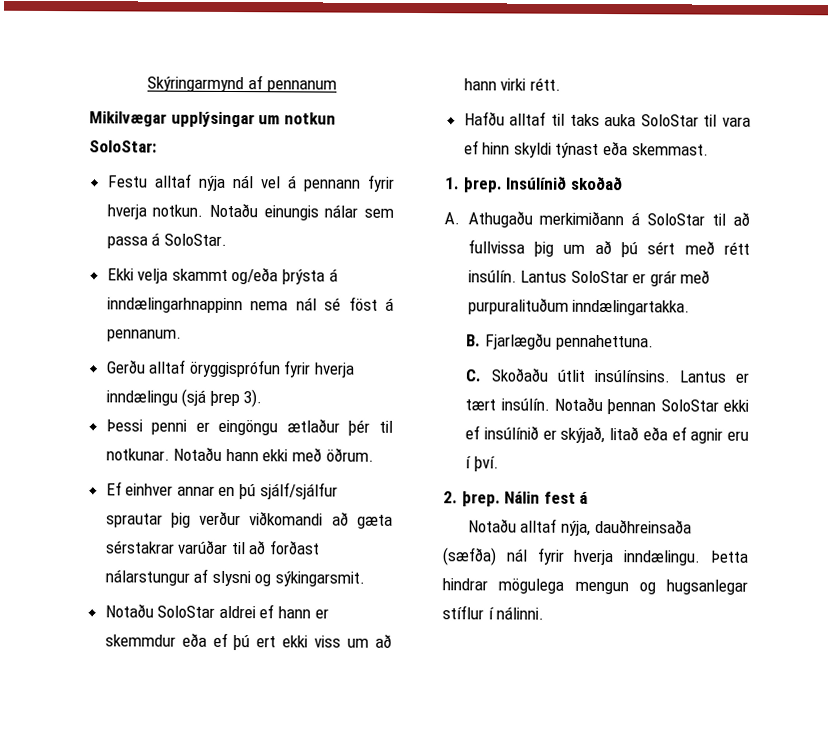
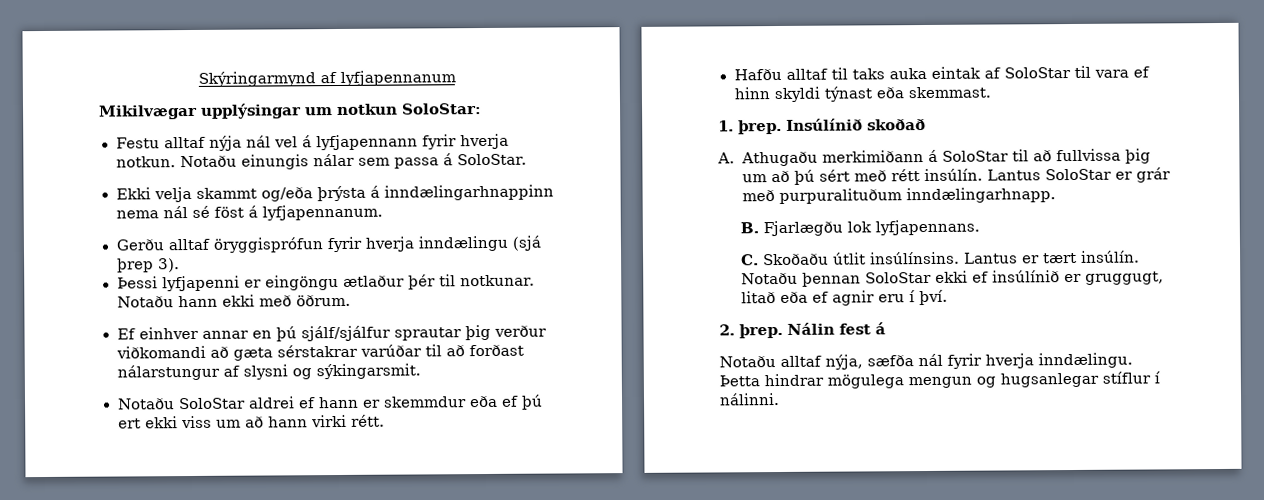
- Skýringarmynd af pennanum
+ Skýringarmynd af lyfjapennanum
- Festu alltaf nýja nál vel á pennann fyrir hverja notkun.
+ Festu alltaf nýja nál vel á lyfjapennann fyrir hverja notkun.
- Ekki velja skammt og/eða þrýsta á inndælingarhnappinn nema nál sé föst á pennanum.
+ Ekki velja skammt og/eða þrýsta á inndælingarhnappinn nema nál sé föst á lyfjapennanum.
- Þessi penni er eingöngu ætlaður þér til notkunar.
+ Þessi lyfjapenni er eingöngu ætlaður þér til notkunar.
- Hafðu alltaf til taks auka SoloStar til vara ef hinn skyldi týnast eða skemmast.
+ Hafðu alltaf til taks auka eintak af SoloStar til vara ef hinn skyldi týnast eða skemmast.
- Lantus SoloStar er grár með purpuralituðum inndælingartakka.
+ Lantus SoloStar er grár með purpuralituðum inndælingarhnapp.
- B. Fjarlægðu pennahettuna.
+ B. Fjarlægðu lok lyfjapennans.
- Notaðu þennan SoloStar ekki ef insúlínið er skýjað, litað eða ef agnir eru í því.
+ Notaðu þennan SoloStar ekki ef insúlínið er gruggugt, litað eða ef agnir eru í því.
- Notaðu alltaf nýja, dauðhreinsaða (sæfða) nál fyrir hverja inndælingu.
+ Notaðu alltaf nýja, sæfða nál fyrir hverja inndælingu.

